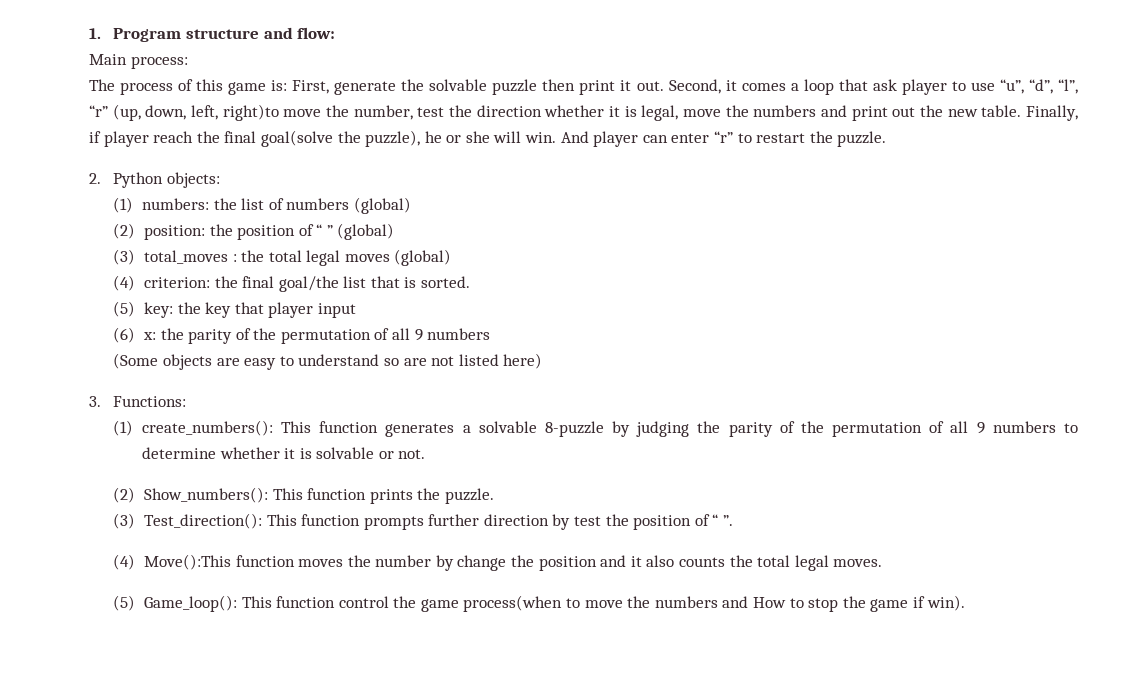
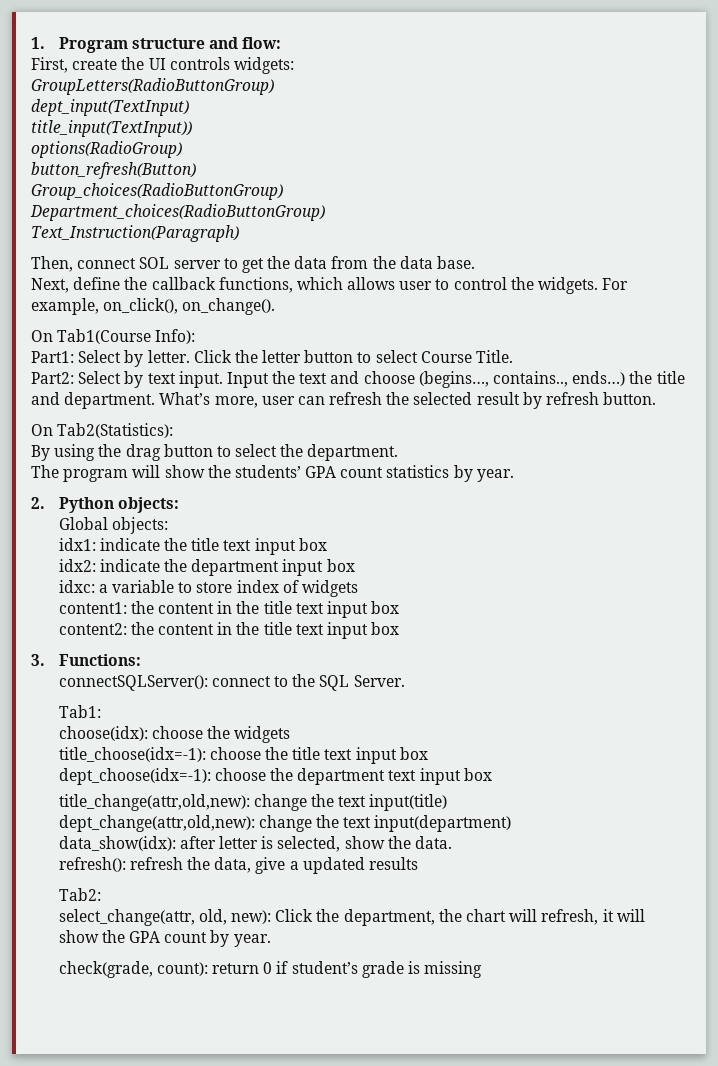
- Main process:
- The process of this game is: First, generate the solvable puzzle then print it out. Second, it comes a loop that ask player to use “u”, “d”, “l”, “r” (up, down, left, right)to move the number, test the direction whether it is legal, move the numbers and print out the new table. Finally, if player reach the final goal(solve the puzzle), he or she will win. And player can enter “r” to restart the puzzle.
+ First, create the UI controls widgets:
+ GroupLetters(RadioButtonGroup)
+ dept_input(TextInput)
+ title_input(TextInput))
+ options(RadioGroup)
+ button_refresh(Button)
+ Group_choices(RadioButtonGroup)
+ Department_choices(RadioButtonGroup)
+ Text_Instruction(Paragraph)
+ Then, connect SOL server to get the data from the data base.
+ Next, define the callback functions, which allows user to control the widgets. For example, on_click(), on_change().
+ On Tab1(Course Info):
+ Part1: Select by letter. Click the letter button to select Course Title.
+ Part2: Select by text input. Input the text and choose (begins…, contains.., ends…) the title and department. What’s more, user can refresh the selected result by refresh button.
+ On Tab2(Statistics):
+ By using the drag button to select the department.
+ The program will show the students’ GPA count statistics by year.
  2. Python objects:
- (1) numbers: the list of numbers (global)
- (2) position: the position of “ ” (global)
- (3) total_moves : the total legal moves (global)
- (4) criterion: the final goal/the list that is sorted.
- (5) key: the key that player input
- (6) x: the parity of the permutation of all 9 numbers
- (Some objects are easy to understand so are not listed here)
+ Global objects:
+ idx1: indicate the title text input box
+ idx2: indicate the department input box
+ idxc: a variable to store index of widgets
+ content1: the content in the title text input box
+ content2: the content in the title text input box
  3. Functions:
- (1) create_numbers(): This function generates a solvable 8-puzzle by judging the parity of the permutation of all 9 numbers to determine whether it is solvable or not.
- (2) Show_numbers(): This function prints the puzzle.
- (3) Test_direction(): This function prompts further direction by test the position of “ ”.
- (4) Move():This function moves the number by change the position and it also counts the total legal moves.
- (5) Game_loop(): This function control the game process(when to move the numbers and How to stop the game if win).
+ connectSQLServer(): connect to the SQL Server.
+ Tab1:
+ choose(idx): choose the widgets
+ title_choose(idx=-1): choose the title text input box
+ dept_choose(idx=-1): choose the department text input box
+ title_change(attr,old,new): change the text input(title)
+ dept_change(attr,old,new): change the text input(department)
+ data_show(idx): after letter is selected, show the data.
+ refresh(): refresh the data, give a updated results
+ Tab2:
+ select_change(attr, old, new): Click the department, the chart will refresh, it will show the GPA count by year.
+ check(grade, count): return 0 if student’s grade is missing

